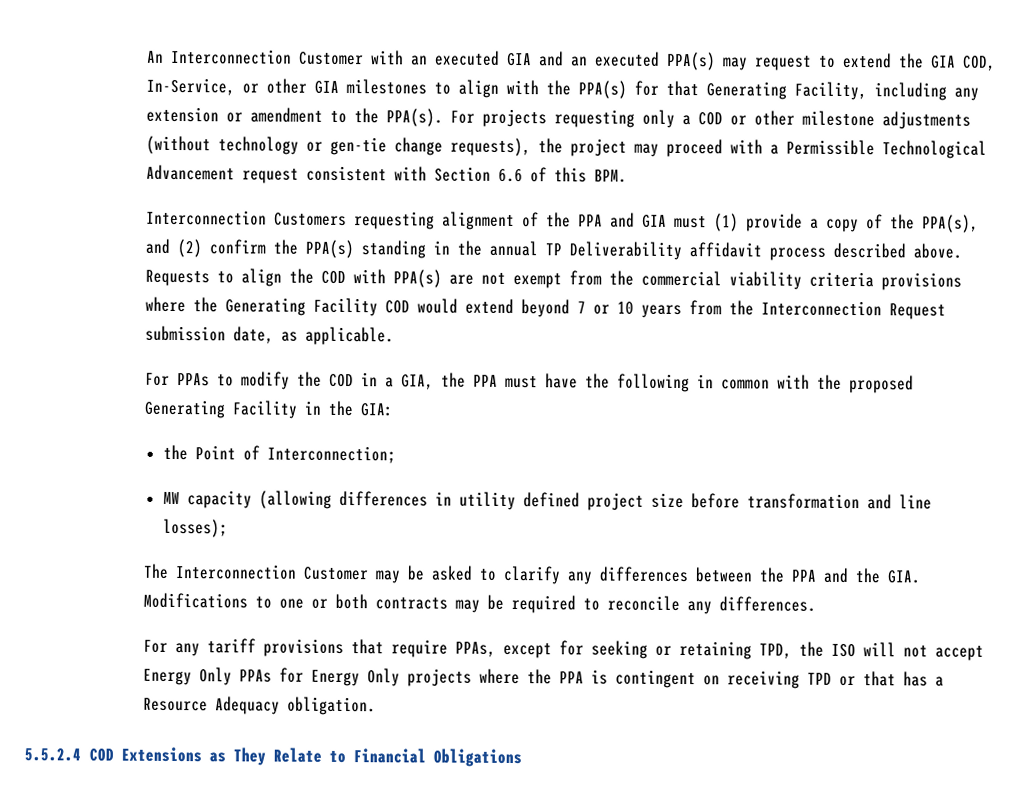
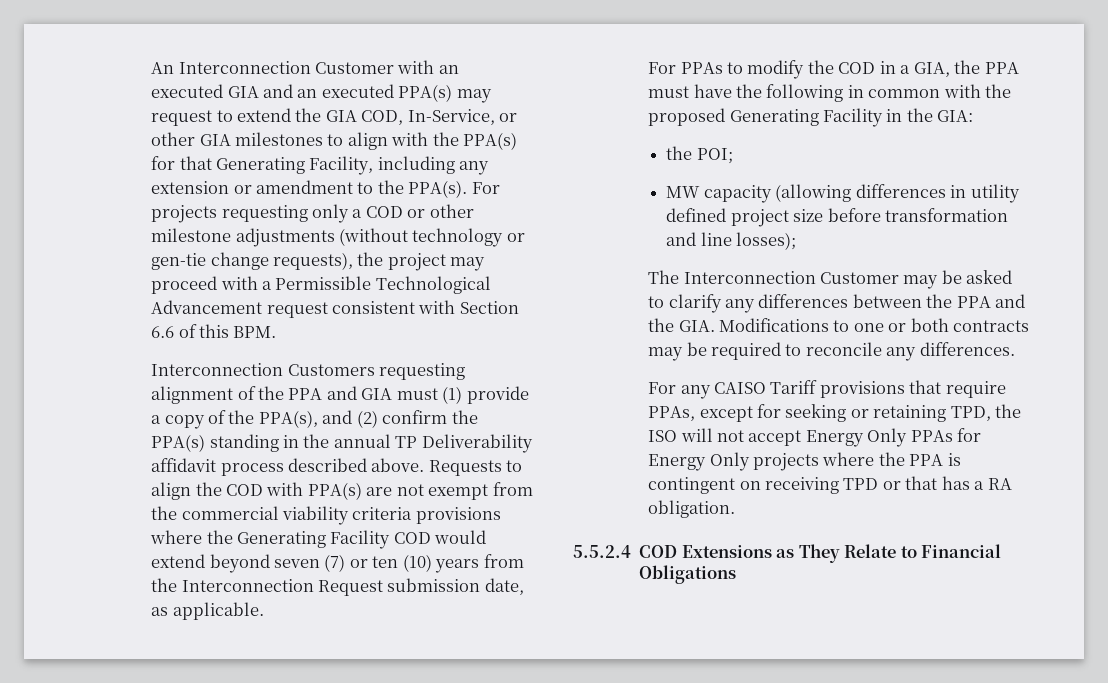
- Requests to align the COD with PPA(s) are not exempt from the commercial viability criteria provisions where the Generating Facility COD would extend beyond 7 or 10 years from the Interconnection Request submission date, as applicable.
+ Requests to align the COD with PPA(s) are not exempt from the commercial viability criteria provisions where the Generating Facility COD would extend beyond seven (7) or ten (10) years from the Interconnection Request submission date, as applicable.
- the Point of Interconnection;
+ the POI;
- For any tariff provisions that require PPAs, except for seeking or retaining TPD, the ISO will not accept Energy Only PPAs for Energy Only projects where the PPA is contingent on receiving TPD or that has a Resource Adequacy obligation.
+ For any CAISO Tariff provisions that require PPAs, except for seeking or retaining TPD, the ISO will not accept Energy Only PPAs for Energy Only projects where the PPA is contingent on receiving TPD or that has a RA obligation.

